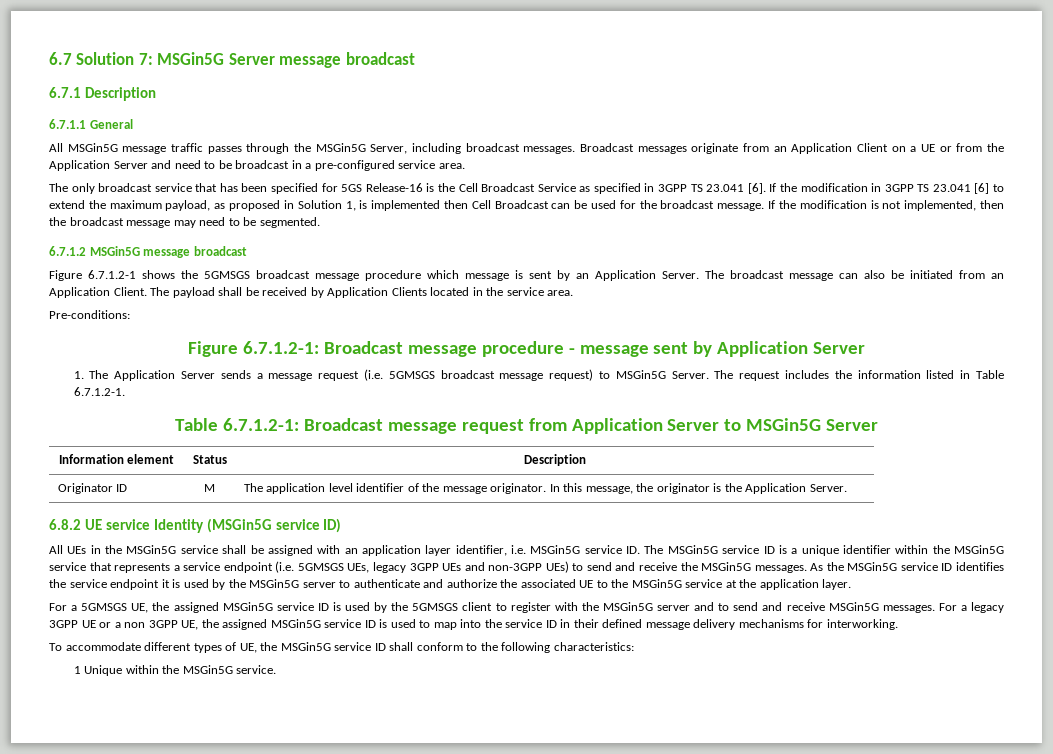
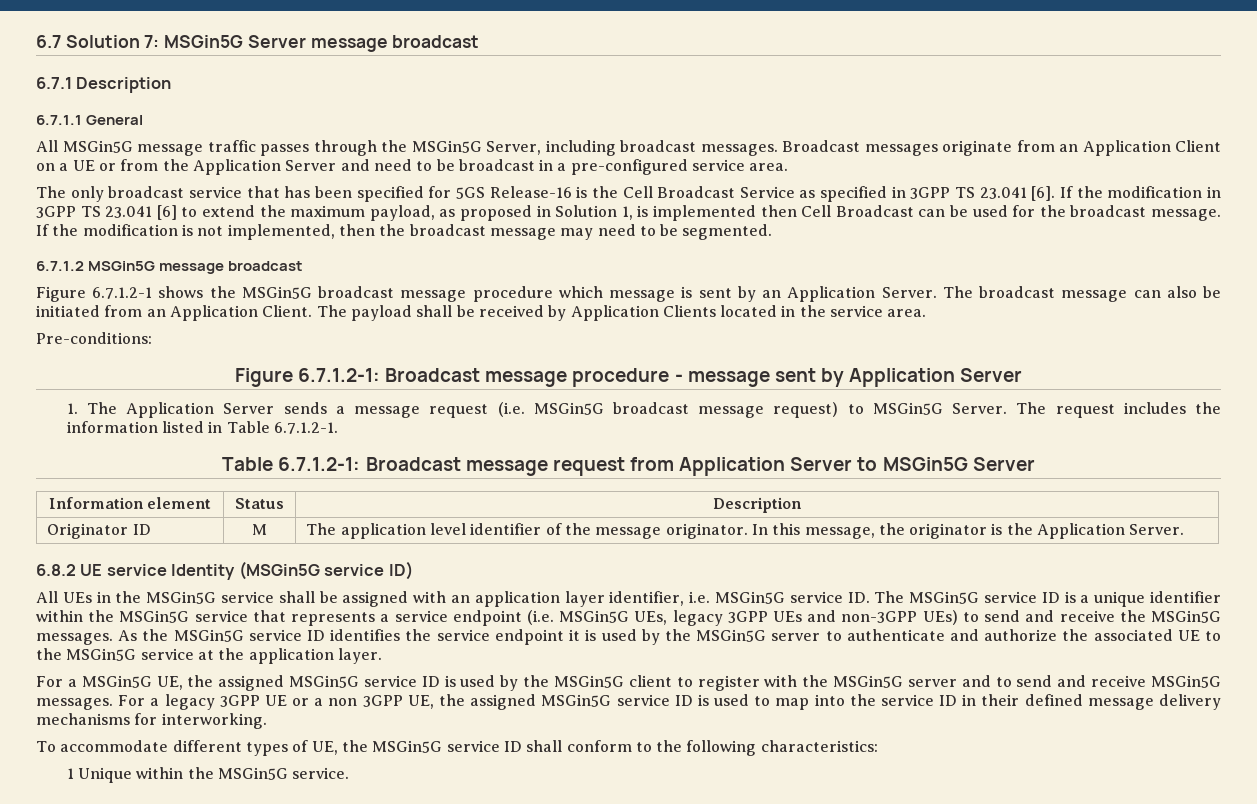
- Figure 6.7.1.2-1 shows the 5GMSGS broadcast message procedure which message is sent by an Application Server.
+ Figure 6.7.1.2-1 shows the MSGin5G broadcast message procedure which message is sent by an Application Server.
- 1. The Application Server sends a message request (i.e. 5GMSGS broadcast message request) to MSGin5G Server.
+ 1. The Application Server sends a message request (i.e. MSGin5G broadcast message request) to MSGin5G Server.
- All UEs in the MSGin5G service shall be assigned with an application layer identifier, i.e. MSGin5G service ID. The MSGin5G service ID is a unique identifier within the MSGin5G service that represents a service endpoint (i.e. 5GMSGS UEs, legacy 3GPP UEs and non-3GPP UEs) to send and receive the MSGin5G messages.
+ All UEs in the MSGin5G service shall be assigned with an application layer identifier, i.e. MSGin5G service ID. The MSGin5G service ID is a unique identifier within the MSGin5G service that represents a service endpoint (i.e. MSGin5G UEs, legacy 3GPP UEs and non-3GPP UEs) to send and receive the MSGin5G messages.
- For a 5GMSGS UE, the assigned MSGin5G service ID is used by the 5GMSGS client to register with the MSGin5G server and to send and receive MSGin5G messages.
+ For a MSGin5G UE, the assigned MSGin5G service ID is used by the MSGin5G client to register with the MSGin5G server and to send and receive MSGin5G messages.

